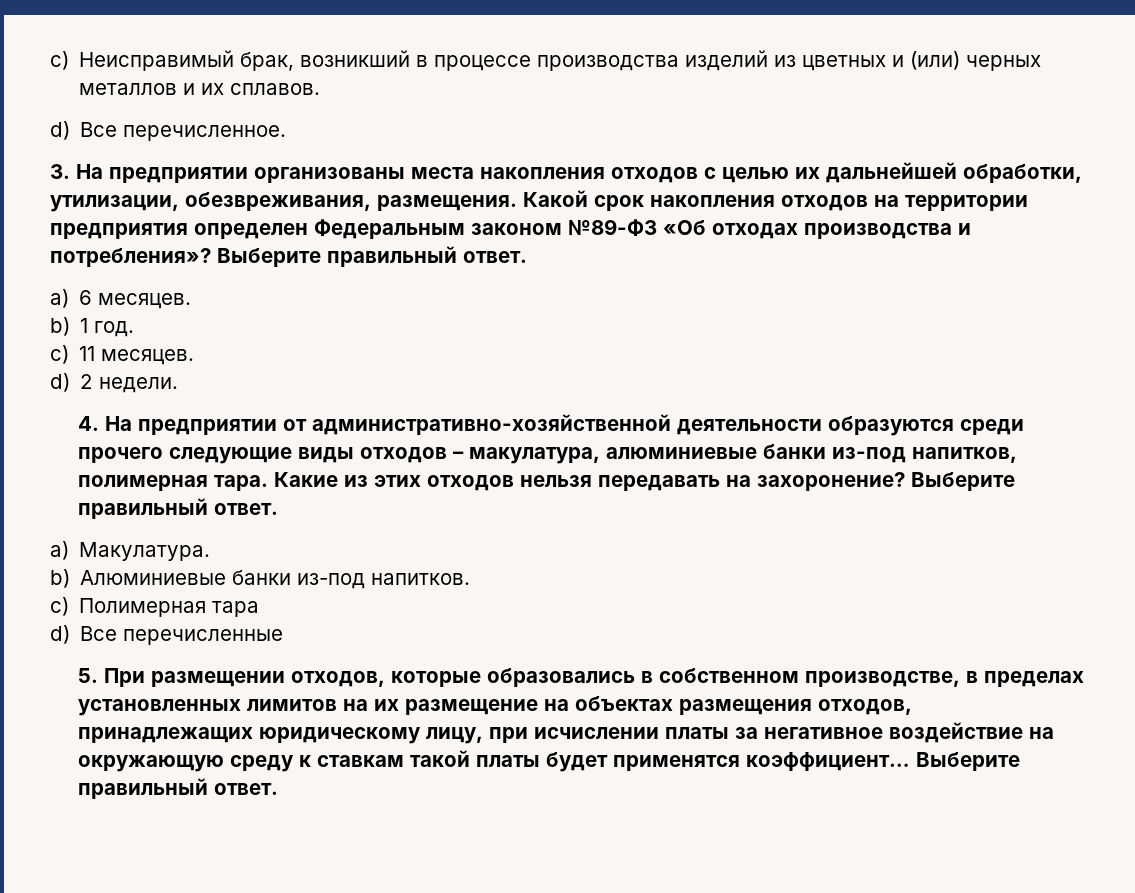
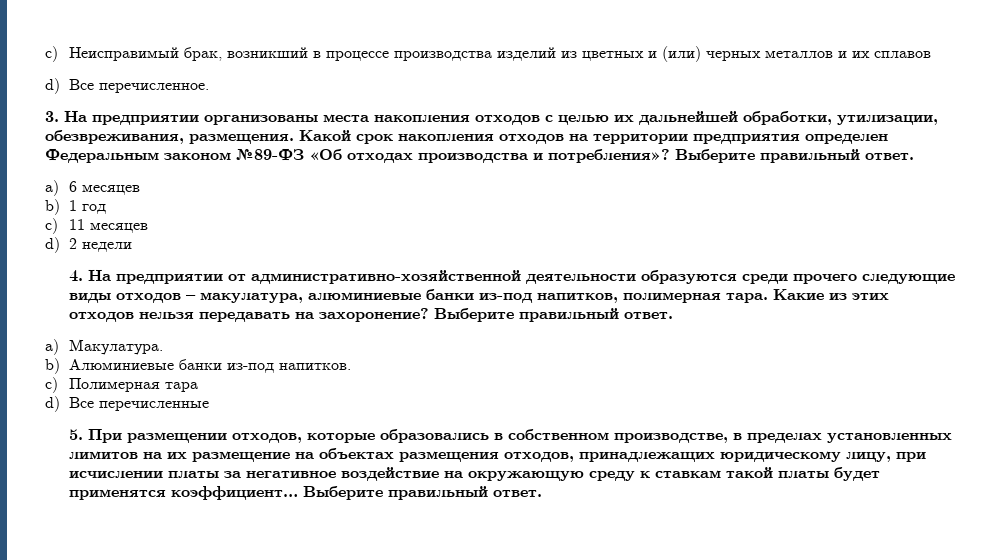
- c) Неисправимый брак, возникший в процессе производства изделий из цветных и (или) черных металлов и их сплавов.
+ c) Неисправимый брак, возникший в процессе производства изделий из цветных и (или) черных металлов и их сплавов
- a) 6 месяцев.
+ a) 6 месяцев
- b) 1 год.
+ b) 1 год
- c) 11 месяцев.
+ c) 11 месяцев
- d) 2 недели.
+ d) 2 недели

